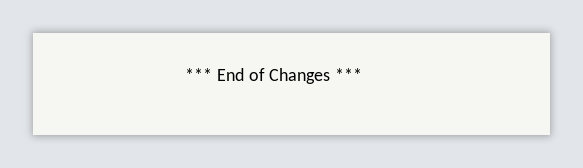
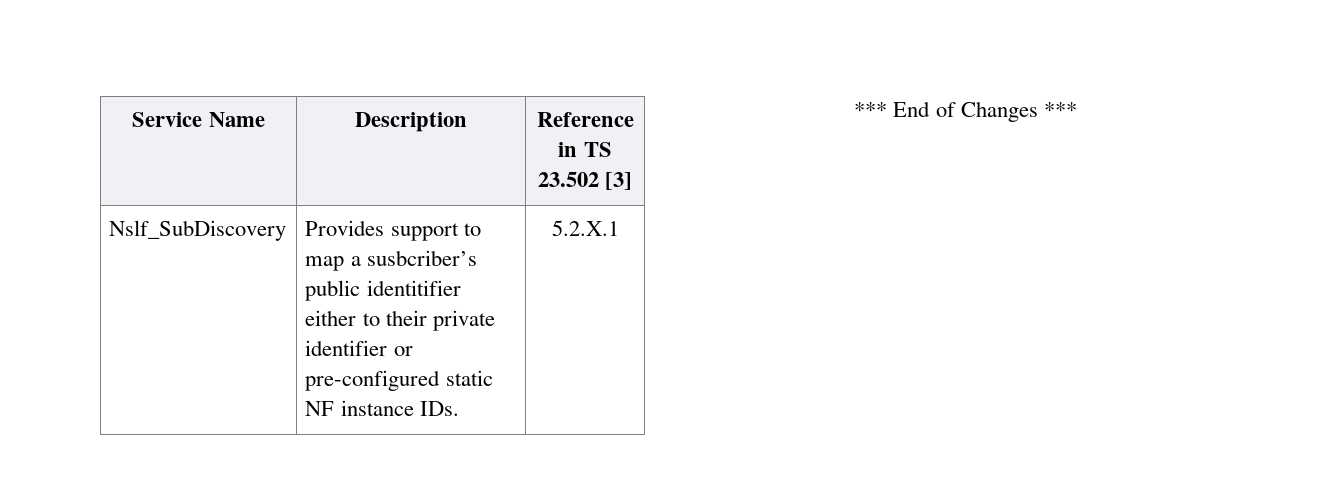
+ Service Name | Description | Reference in TS 23.502 [3]
+ Nslf_SubDiscovery | Provides support to map a susbcriber’s public identitifier either to their private identifier or pre-configured static NF instance IDs. | 5.2.X.1

